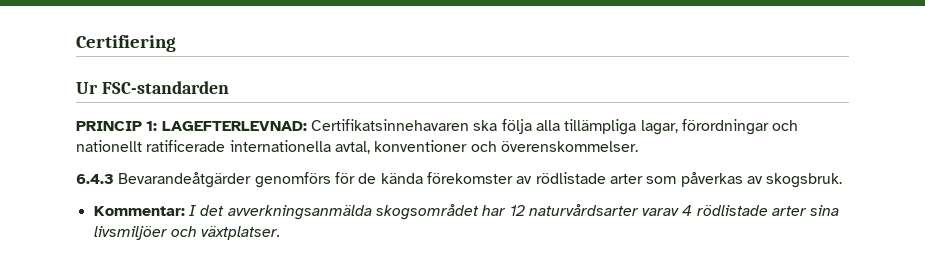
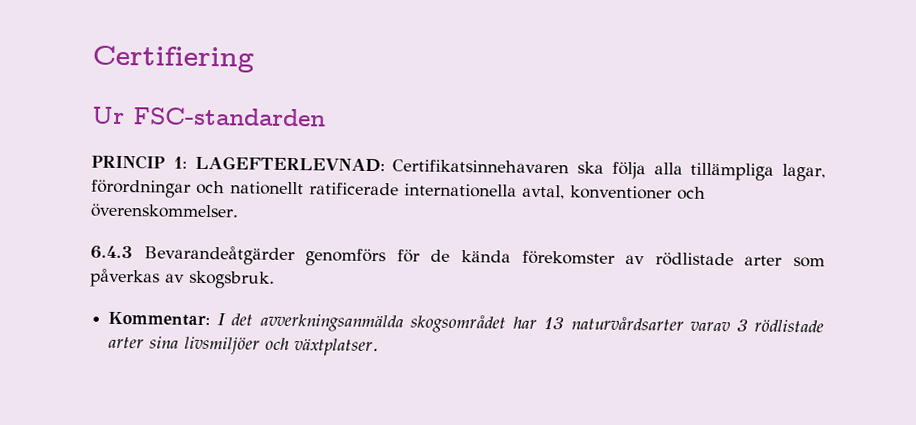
- Kommentar: I det avverkningsanmälda skogsområdet har 12 naturvårdsarter varav 4 rödlistade arter sina livsmiljöer och växtplatser.
+ Kommentar: I det avverkningsanmälda skogsområdet har 13 naturvårdsarter varav 3 rödlistade arter sina livsmiljöer och växtplatser.

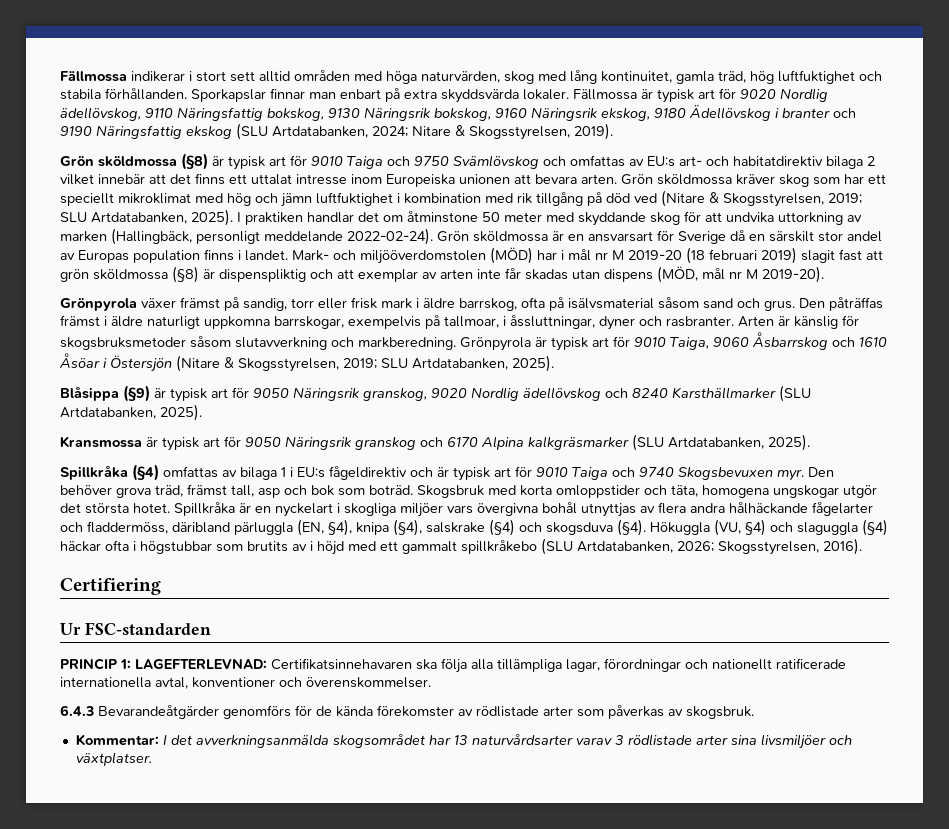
+ Fällmossa indikerar i stort sett alltid områden med höga naturvärden, skog med lång kontinuitet, gamla träd, hög luftfuktighet och stabila förhållanden. Sporkapslar finnar man enbart på extra skyddsvärda lokaler. Fällmossa är typisk art för 9020 Nordlig ädellövskog, 9110 Näringsfattig bokskog, 9130 Näringsrik bokskog, 9160 Näringsrik ekskog, 9180 Ädellövskog i branter och 9190 Näringsfattig ekskog (SLU Artdatabanken, 2024; Nitare & Skogsstyrelsen, 2019).
+ Grön sköldmossa (§8) är typisk art för 9010 Taiga och 9750 Svämlövskog och omfattas av EU:s art- och habitatdirektiv bilaga 2 vilket innebär att det finns ett uttalat intresse inom Europeiska unionen att bevara arten. Grön sköldmossa kräver skog som har ett speciellt mikroklimat med hög och jämn luftfuktighet i kombination med rik tillgång på död ved (Nitare & Skogsstyrelsen, 2019; SLU Artdatabanken, 2025). I praktiken handlar det om åtminstone 50 meter med skyddande skog för att undvika uttorkning av marken (Hallingbäck, personligt meddelande 2022-02-24). Grön sköldmossa är en ansvarsart för Sverige då en särskilt stor andel av Europas population finns i landet. Mark- och miljööverdomstolen (MÖD) har i mål nr M 2019-20 (18 februari 2019) slagit fast att grön sköldmossa (§8) är dispenspliktig och att exemplar av arten inte får skadas utan dispens (MÖD, mål nr M 2019-20).
+ Grönpyrola växer främst på sandig, torr eller frisk mark i äldre barrskog, ofta på isälvsmaterial såsom sand och grus. Den påträffas främst i äldre naturligt uppkomna barrskogar, exempelvis på tallmoar, i åssluttningar, dyner och rasbranter. Arten är känslig för skogsbruksmetoder såsom slutavverkning och markberedning. Grönpyrola är typisk art för 9010 Taiga, 9060 Åsbarrskog och 1610 Åsöar i Östersjön (Nitare & Skogsstyrelsen, 2019; SLU Artdatabanken, 2025).
+ Blåsippa (§9) är typisk art för 9050 Näringsrik granskog, 9020 Nordlig ädellövskog och 8240 Karsthällmarker (SLU Artdatabanken, 2025).
+ Kransmossa är typisk art för 9050 Näringsrik granskog och 6170 Alpina kalkgräsmarker (SLU Artdatabanken, 2025).
+ Spillkråka (§4) omfattas av bilaga 1 i EU:s fågeldirektiv och är typisk art för 9010 Taiga och 9740 Skogsbevuxen myr. Den behöver grova träd, främst tall, asp och bok som boträd. Skogsbruk med korta omloppstider och täta, homogena ungskogar utgör det största hotet. Spillkråka är en nyckelart i skogliga miljöer vars övergivna bohål utnyttjas av flera andra hålhäckande fågelarter och fladdermöss, däribland pärluggla (EN, §4), knipa (§4), salskrake (§4) och skogsduva (§4). Hökuggla (VU, §4) och slaguggla (§4) häckar ofta i högstubbar som brutits av i höjd med ett gammalt spillkråkebo (SLU Artdatabanken, 2026; Skogsstyrelsen, 2016).

